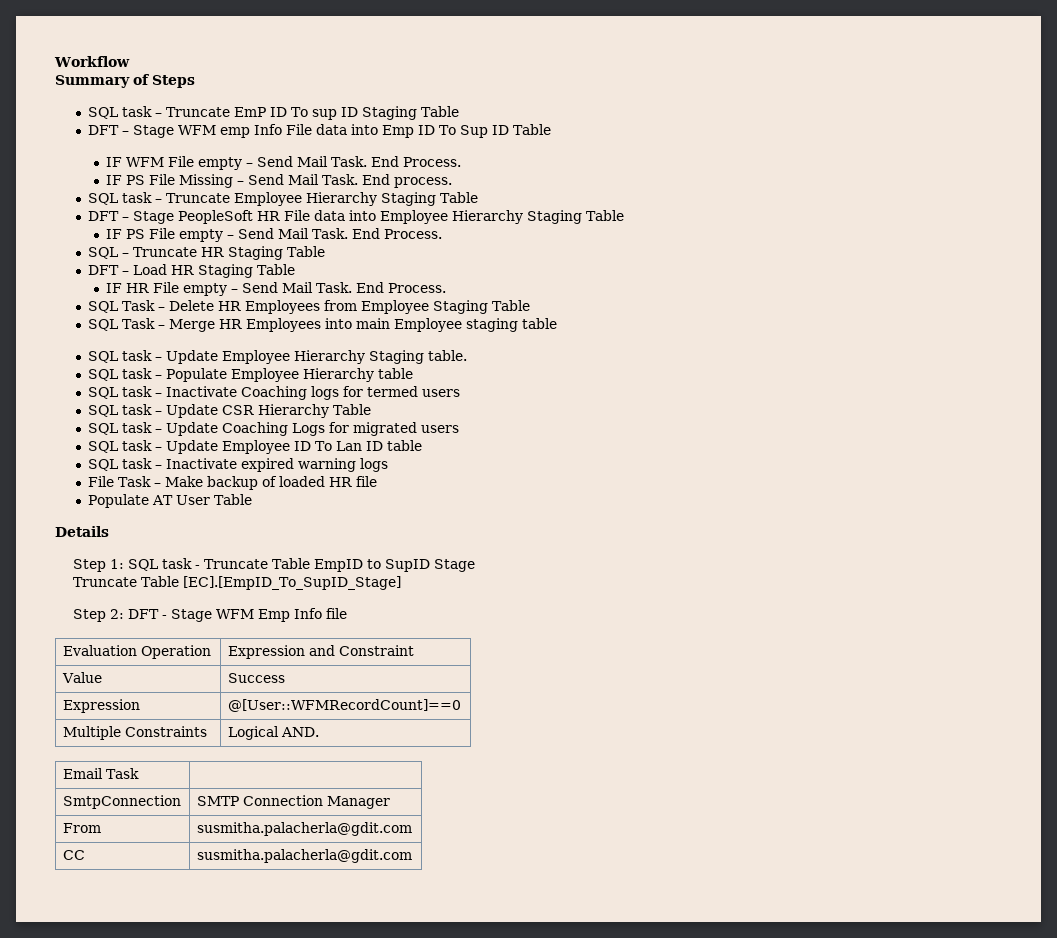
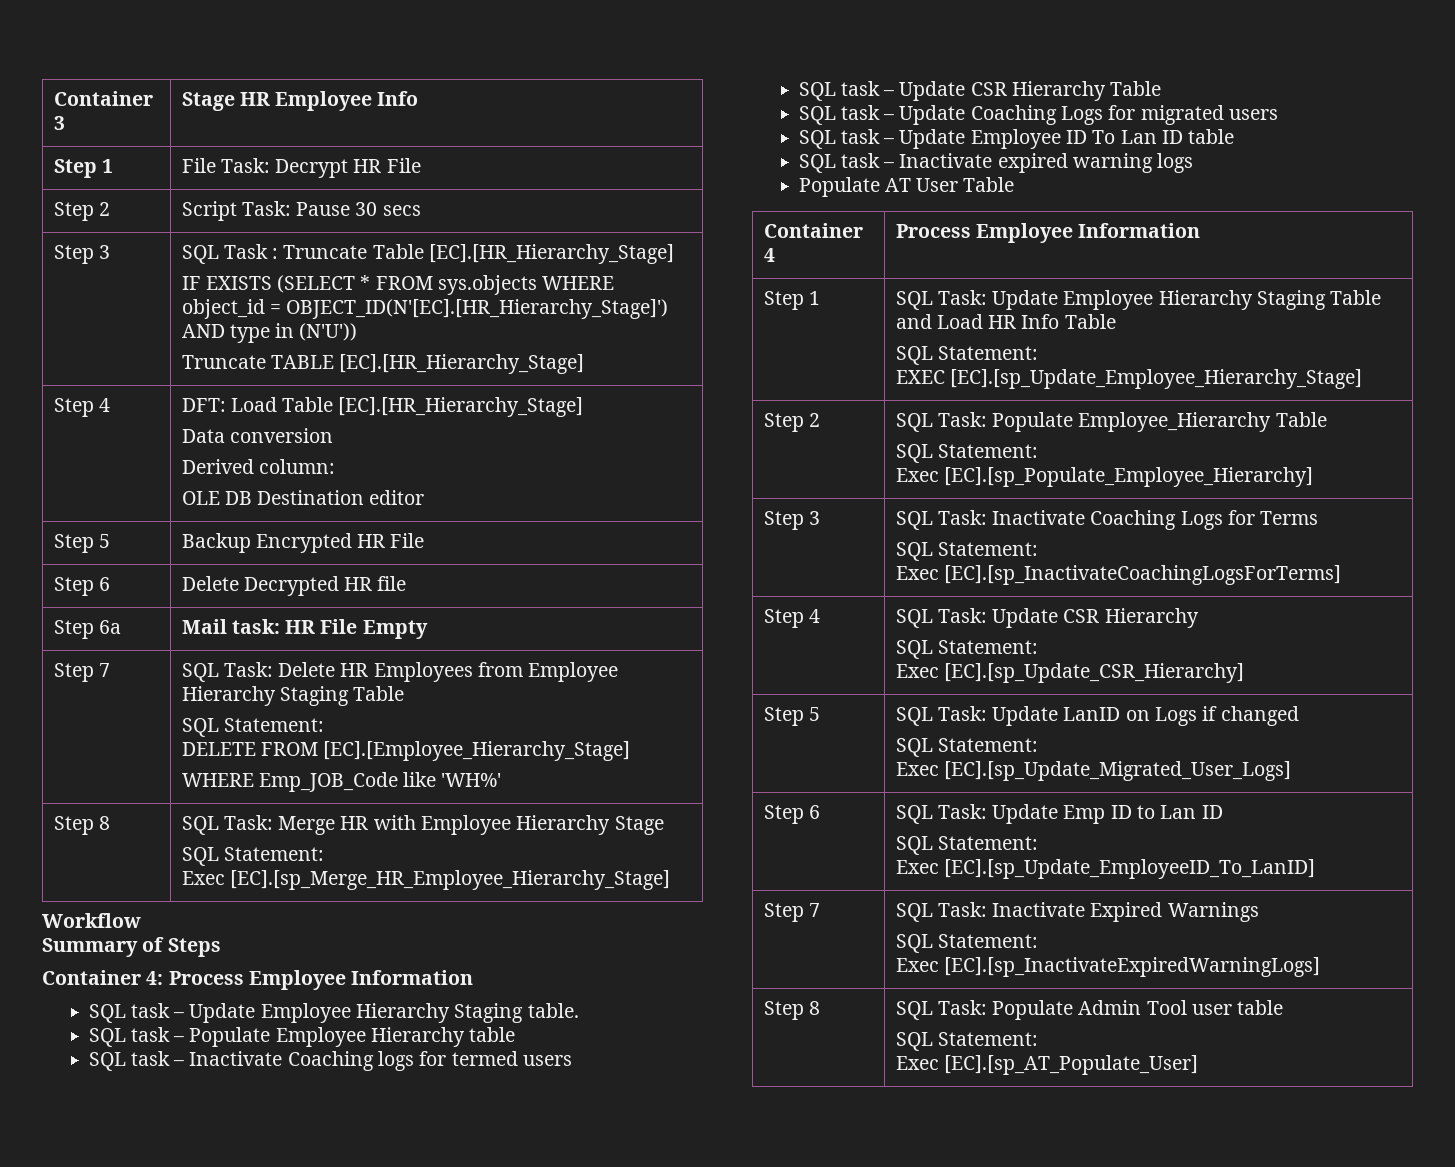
+ Container 3 | Stage HR Employee Info
+ Step 1 | File Task: Decrypt HR File
+ Step 2 | Script Task: Pause 30 secs
+ Step 3 | SQL Task : Truncate Table [EC].[HR_Hierarchy_Stage]
+ IF EXISTS (SELECT * FROM sys.objects WHERE object_id = OBJECT_ID(N'[EC].[HR_Hierarchy_Stage]') AND type in (N'U'))
+ Truncate TABLE [EC].[HR_Hierarchy_Stage]
+ Step 4 | DFT: Load Table [EC].[HR_Hierarchy_Stage]
+ Data conversion
+ Derived column:
+ OLE DB Destination editor
+ Step 5 | Backup Encrypted HR File
+ Step 6 | Delete Decrypted HR file
+ Step 6a | Mail task: HR File Empty
+ Step 7 | SQL Task: Delete HR Employees from Employee Hierarchy Staging Table
+ SQL Statement:
+ DELETE FROM [EC].[Employee_Hierarchy_Stage]
+ WHERE Emp_JOB_Code like 'WH%'
+ Step 8 | SQL Task: Merge HR with Employee Hierarchy Stage
+ SQL Statement:
+ Exec [EC].[sp_Merge_HR_Employee_Hierarchy_Stage]
  Workflow
  Summary of Steps
- SQL task – Truncate EmP ID To sup ID Staging Table
- DFT – Stage WFM emp Info File data into Emp ID To Sup ID Table
- IF WFM File empty – Send Mail Task. End Process.
- IF PS File Missing – Send Mail Task. End process.
- SQL task – Truncate Employee Hierarchy Staging Table
- DFT – Stage PeopleSoft HR File data into Employee Hierarchy Staging Table
- IF PS File empty – Send Mail Task. End Process.
- SQL – Truncate HR Staging Table
- DFT – Load HR Staging Table
- IF HR File empty – Send Mail Task. End Process.
- SQL Task – Delete HR Employees from Employee Staging Table
- SQL Task – Merge HR Employees into main Employee staging table
+ Container 4: Process Employee Information
- File Task – Make backup of loaded HR file
  Populate AT User Table
- Details
- Step 1: SQL task - Truncate Table EmpID to SupID Stage
- Truncate Table [EC].[EmpID_To_SupID_Stage]
- Step 2: DFT - Stage WFM Emp Info file
- Evaluation Operation | Expression and Constraint
- Value | Success
- Expression | @[User::WFMRecordCount]==0
- Multiple Constraints | Logical AND.
- Email Task |
- SmtpConnection | SMTP Connection Manager
- From | susmitha.palacherla@gdit.com
- CC | susmitha.palacherla@gdit.com
+ Container 4 | Process Employee Information
+ Step 1 | SQL Task: Update Employee Hierarchy Staging Table and Load HR Info Table
+ SQL Statement:
+ EXEC [EC].[sp_Update_Employee_Hierarchy_Stage]
+ Step 2 | SQL Task: Populate Employee_Hierarchy Table
+ SQL Statement:
+ Exec [EC].[sp_Populate_Employee_Hierarchy]
+ Step 3 | SQL Task: Inactivate Coaching Logs for Terms
+ SQL Statement:
+ Exec [EC].[sp_InactivateCoachingLogsForTerms]
+ Step 4 | SQL Task: Update CSR Hierarchy
+ SQL Statement:
+ Exec [EC].[sp_Update_CSR_Hierarchy]
+ Step 5 | SQL Task: Update LanID on Logs if changed
+ SQL Statement:
+ Exec [EC].[sp_Update_Migrated_User_Logs]
+ Step 6 | SQL Task: Update Emp ID to Lan ID
+ SQL Statement:
+ Exec [EC].[sp_Update_EmployeeID_To_LanID]
+ Step 7 | SQL Task: Inactivate Expired Warnings
+ SQL Statement:
+ Exec [EC].[sp_InactivateExpiredWarningLogs]
+ Step 8 | SQL Task: Populate Admin Tool user table
+ SQL Statement:
+ Exec [EC].[sp_AT_Populate_User]

